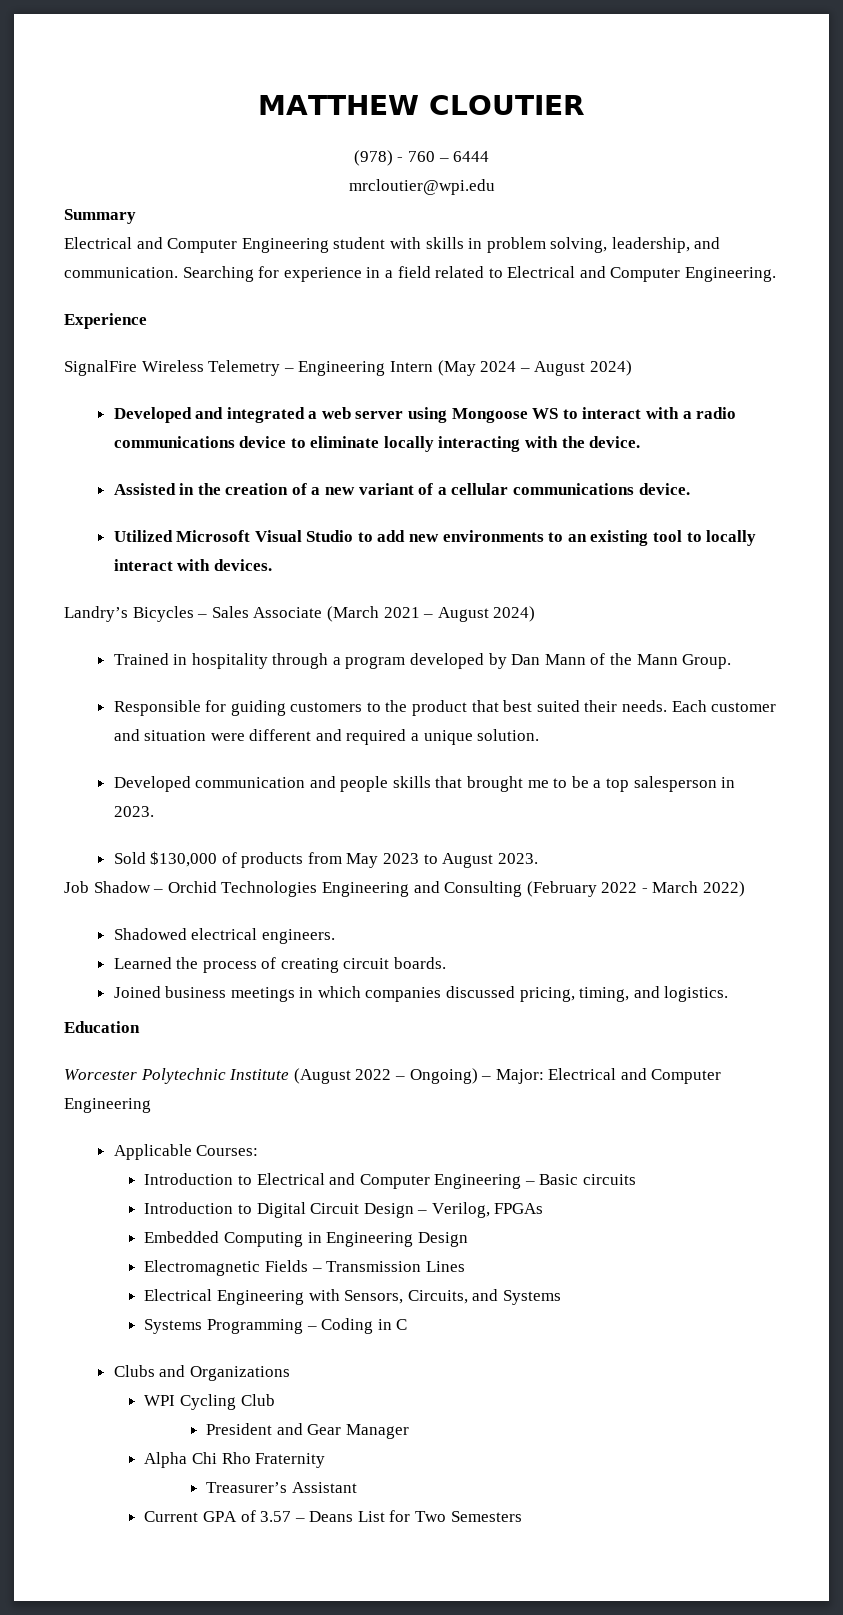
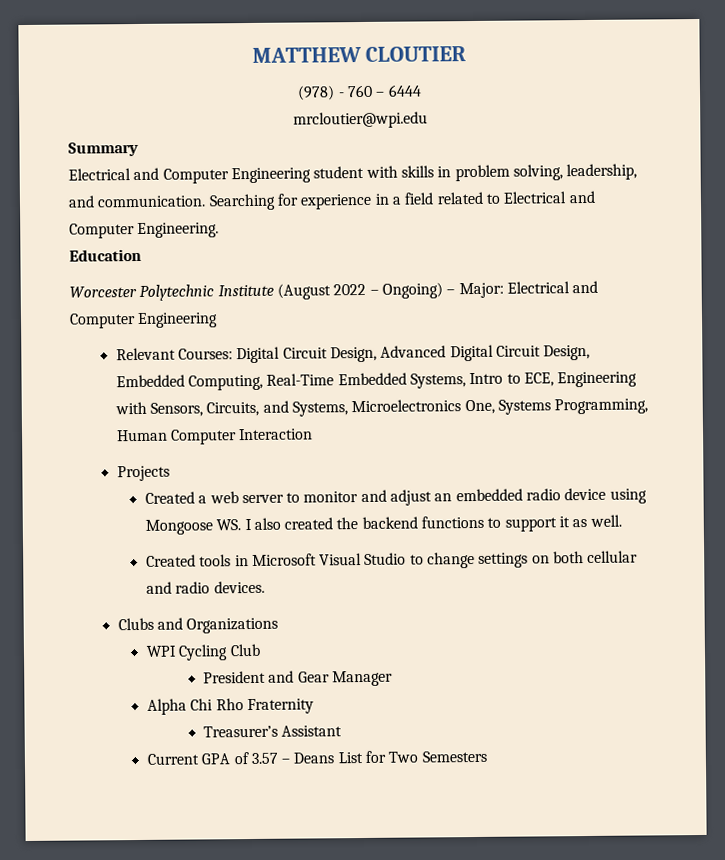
- Experience
- SignalFire Wireless Telemetry – Engineering Intern (May 2024 – August 2024)
- Developed and integrated a web server using Mongoose WS to interact with a radio communications device to eliminate locally interacting with the device.
- Assisted in the creation of a new variant of a cellular communications device.
- Utilized Microsoft Visual Studio to add new environments to an existing tool to locally interact with devices.
- Landry’s Bicycles – Sales Associate (March 2021 – August 2024)
- Trained in hospitality through a program developed by Dan Mann of the Mann Group.
- Responsible for guiding customers to the product that best suited their needs. Each customer and situation were different and required a unique solution.
- Developed communication and people skills that brought me to be a top salesperson in 2023.
- Sold $130,000 of products from May 2023 to August 2023.
- Job Shadow – Orchid Technologies Engineering and Consulting (February 2022 - March 2022)
- Shadowed electrical engineers.
- Learned the process of creating circuit boards.
- Joined business meetings in which companies discussed pricing, timing, and logistics.
- Applicable Courses:
- Introduction to Electrical and Computer Engineering – Basic circuits
- Introduction to Digital Circuit Design – Verilog, FPGAs
- Embedded Computing in Engineering Design
- Electromagnetic Fields – Transmission Lines
- Electrical Engineering with Sensors, Circuits, and Systems
- Systems Programming – Coding in C
+ Relevant Courses: Digital Circuit Design, Advanced Digital Circuit Design, Embedded Computing, Real-Time Embedded Systems, Intro to ECE, Engineering with Sensors, Circuits, and Systems, Microelectronics One, Systems Programming, Human Computer Interaction
+ Projects
+ Created a web server to monitor and adjust an embedded radio device using Mongoose WS. I also created the backend functions to support it as well.
+ Created tools in Microsoft Visual Studio to change settings on both cellular and radio devices.

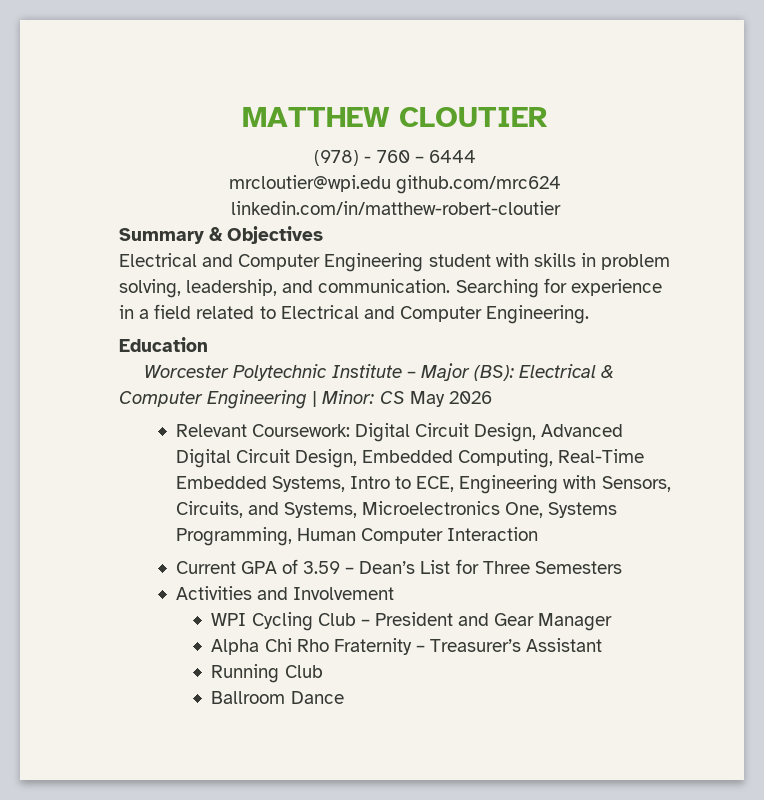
- mrcloutier@wpi.edu
+ mrcloutier@wpi.edu github.com/mrc624 linkedin.com/in/matthew-robert-cloutier
- Summary
+ Summary & Objectives
- Worcester Polytechnic Institute (August 2022 – Ongoing) – Major: Electrical and Computer Engineering
+ Worcester Polytechnic Institute – Major (BS): Electrical & Computer Engineering | Minor: CS May 2026
- Relevant Courses: Digital Circuit Design, Advanced Digital Circuit Design, Embedded Computing, Real-Time Embedded Systems, Intro to ECE, Engineering with Sensors, Circuits, and Systems, Microelectronics One, Systems Programming, Human Computer Interaction
+ Relevant Coursework: Digital Circuit Design, Advanced Digital Circuit Design, Embedded Computing, Real-Time Embedded Systems, Intro to ECE, Engineering with Sensors, Circuits, and Systems, Microelectronics One, Systems Programming, Human Computer Interaction
- Projects
- Created a web server to monitor and adjust an embedded radio device using Mongoose WS. I also created the backend functions to support it as well.
- Created tools in Microsoft Visual Studio to change settings on both cellular and radio devices.
- Clubs and Organizations
+ Current GPA of 3.59 – Dean’s List for Three Semesters
+ Activities and Involvement
- WPI Cycling Club
- President and Gear Manager
+ WPI Cycling Club – President and Gear Manager
- Alpha Chi Rho Fraternity
- Treasurer’s Assistant
+ Alpha Chi Rho Fraternity – Treasurer’s Assistant
- Current GPA of 3.57 – Deans List for Two Semesters
+ Running Club
+ Ballroom Dance

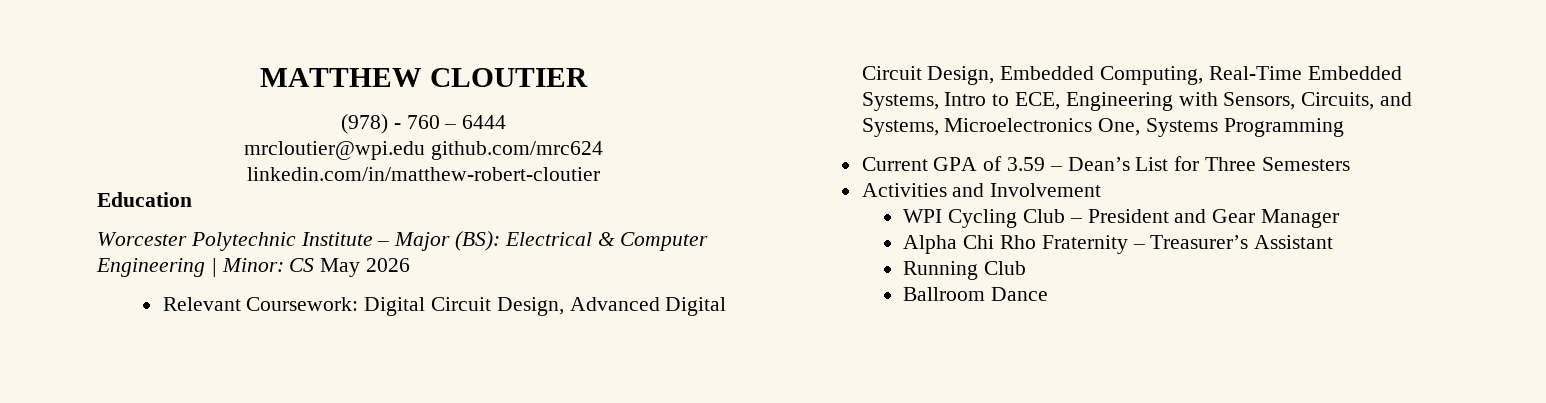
- Summary & Objectives
- Electrical and Computer Engineering student with skills in problem solving, leadership, and communication. Searching for experience in a field related to Electrical and Computer Engineering.
- Relevant Coursework: Digital Circuit Design, Advanced Digital Circuit Design, Embedded Computing, Real-Time Embedded Systems, Intro to ECE, Engineering with Sensors, Circuits, and Systems, Microelectronics One, Systems Programming, Human Computer Interaction
+ Relevant Coursework: Digital Circuit Design, Advanced Digital Circuit Design, Embedded Computing, Real-Time Embedded Systems, Intro to ECE, Engineering with Sensors, Circuits, and Systems, Microelectronics One, Systems Programming

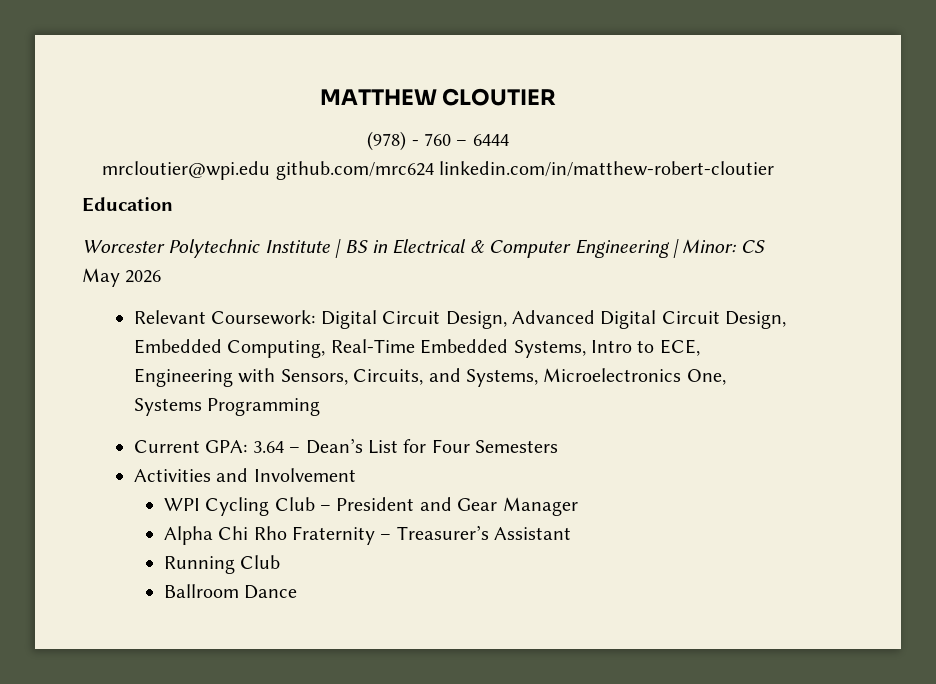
- Worcester Polytechnic Institute – Major (BS): Electrical & Computer Engineering | Minor: CS May 2026
+ Worcester Polytechnic Institute | BS in Electrical & Computer Engineering | Minor: CS May 2026
- Current GPA of 3.59 – Dean’s List for Three Semesters
+ Current GPA: 3.64 – Dean’s List for Four Semesters

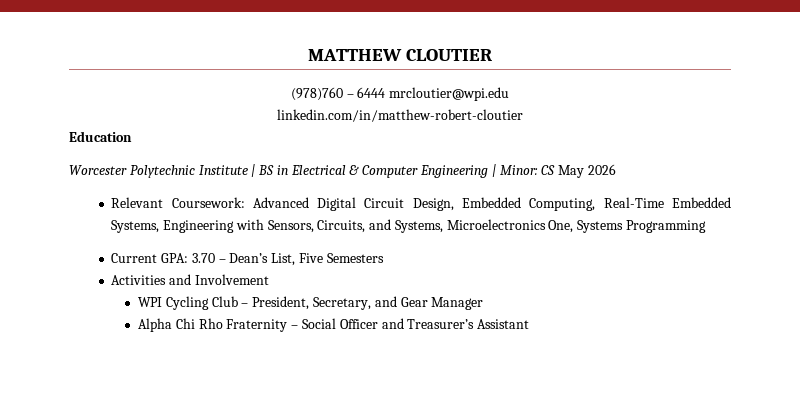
- (978) - 760 – 6444
- mrcloutier@wpi.edu github.com/mrc624 linkedin.com/in/matthew-robert-cloutier
+ (978)760 – 6444 mrcloutier@wpi.edu
+ linkedin.com/in/matthew-robert-cloutier
- Relevant Coursework: Digital Circuit Design, Advanced Digital Circuit Design, Embedded Computing, Real-Time Embedded Systems, Intro to ECE, Engineering with Sensors, Circuits, and Systems, Microelectronics One, Systems Programming
+ Relevant Coursework: Advanced Digital Circuit Design, Embedded Computing, Real-Time Embedded Systems, Engineering with Sensors, Circuits, and Systems, Microelectronics One, Systems Programming
- Current GPA: 3.64 – Dean’s List for Four Semesters
+ Current GPA: 3.70 – Dean’s List, Five Semesters
- WPI Cycling Club – President and Gear Manager
+ WPI Cycling Club – President, Secretary, and Gear Manager
- Alpha Chi Rho Fraternity – Treasurer’s Assistant
+ Alpha Chi Rho Fraternity – Social Officer and Treasurer’s Assistant
- Running Club
- Ballroom Dance

